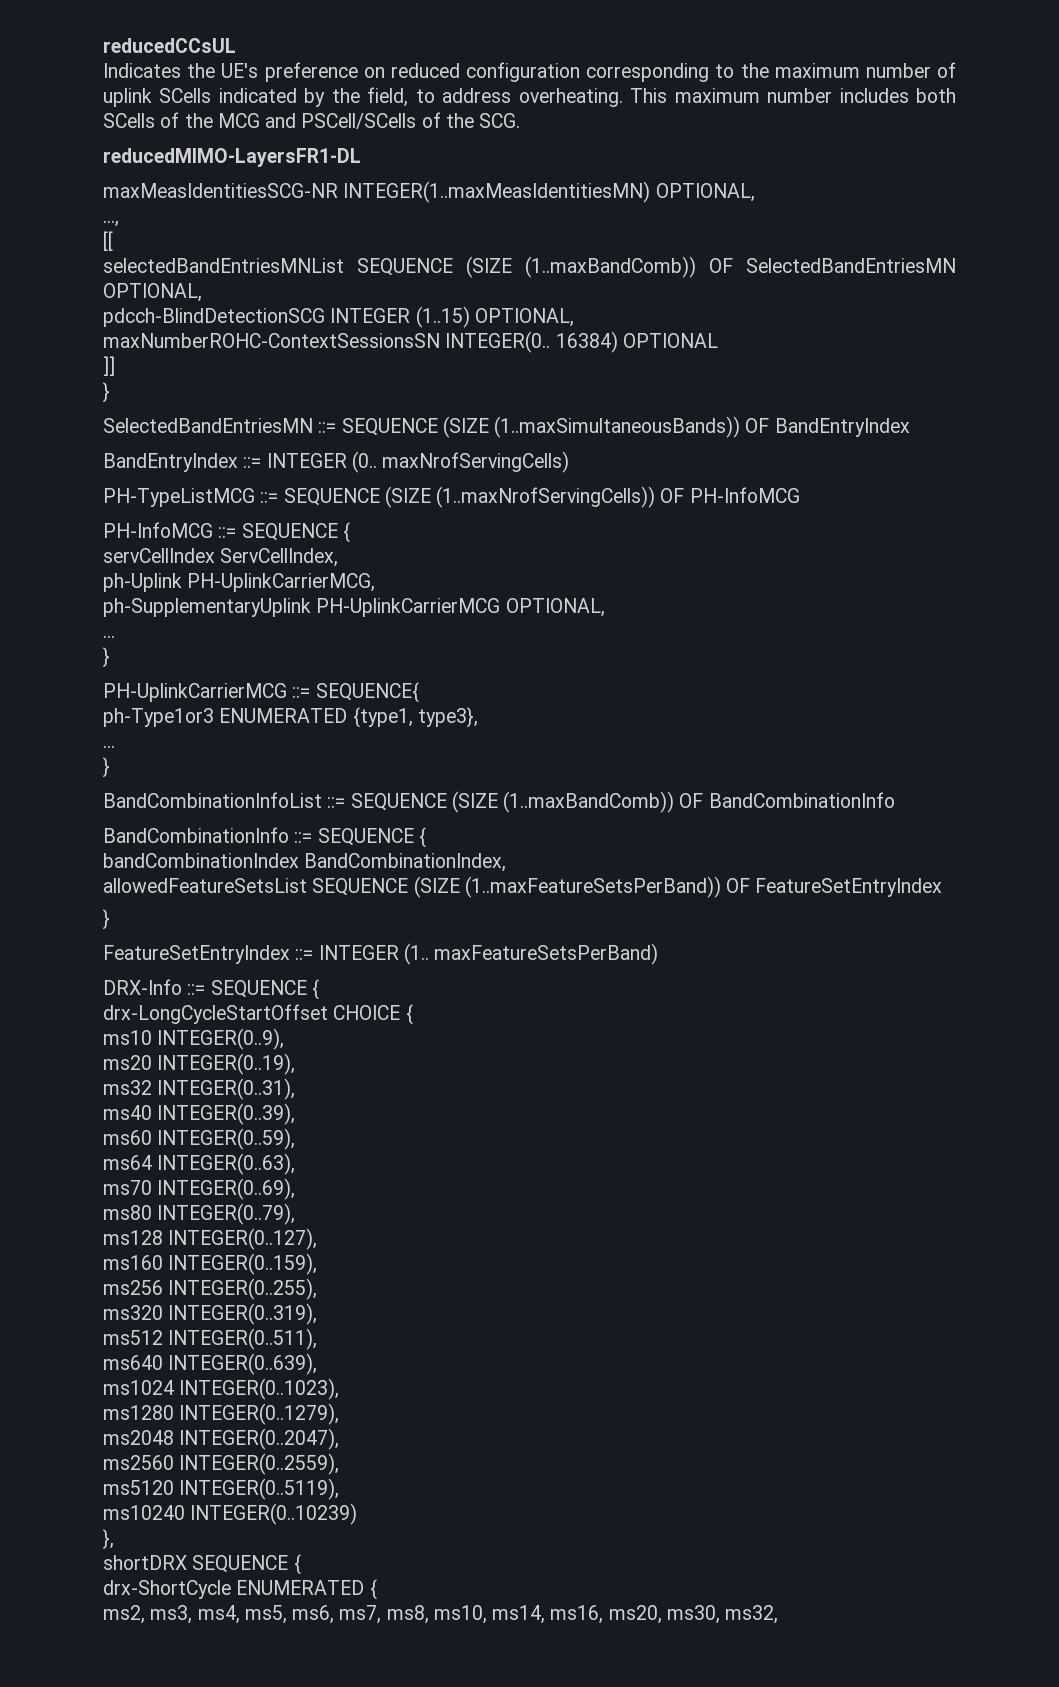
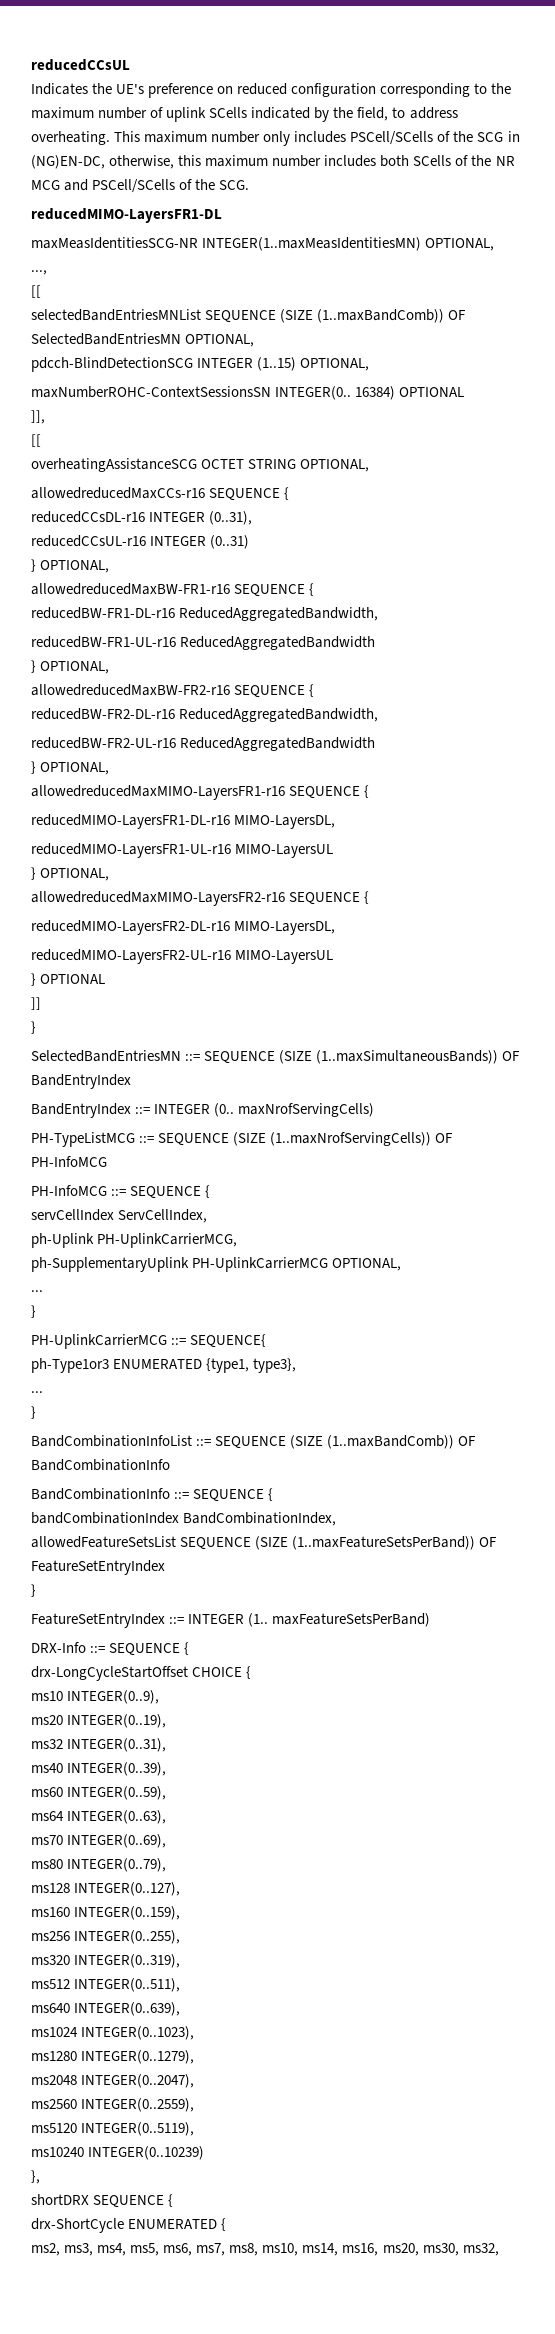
- This maximum number includes both SCells of the MCG and PSCell/SCells of the SCG.
+ This maximum number only includes PSCell/SCells of the SCG in (NG)EN-DC, otherwise, this maximum number includes both SCells of the NR MCG and PSCell/SCells of the SCG.
+ ]],
+ [[
+ overheatingAssistanceSCG OCTET STRING OPTIONAL,
+ allowedreducedMaxCCs-r16 SEQUENCE {
+ reducedCCsDL-r16 INTEGER (0..31),
+ reducedCCsUL-r16 INTEGER (0..31)
+ } OPTIONAL,
+ allowedreducedMaxBW-FR1-r16 SEQUENCE {
+ reducedBW-FR1-DL-r16 ReducedAggregatedBandwidth,
+ reducedBW-FR1-UL-r16 ReducedAggregatedBandwidth
+ } OPTIONAL,
+ allowedreducedMaxBW-FR2-r16 SEQUENCE {
+ reducedBW-FR2-DL-r16 ReducedAggregatedBandwidth,
+ reducedBW-FR2-UL-r16 ReducedAggregatedBandwidth
+ } OPTIONAL,
+ allowedreducedMaxMIMO-LayersFR1-r16 SEQUENCE {
+ reducedMIMO-LayersFR1-DL-r16 MIMO-LayersDL,
+ reducedMIMO-LayersFR1-UL-r16 MIMO-LayersUL
+ } OPTIONAL,
+ allowedreducedMaxMIMO-LayersFR2-r16 SEQUENCE {
+ reducedMIMO-LayersFR2-DL-r16 MIMO-LayersDL,
+ reducedMIMO-LayersFR2-UL-r16 MIMO-LayersUL
+ } OPTIONAL

